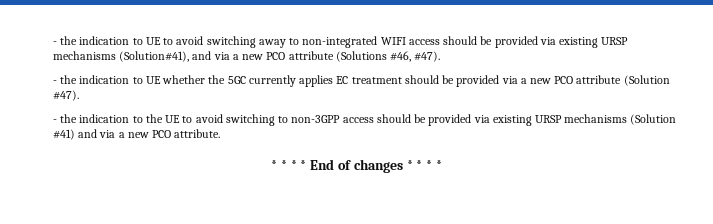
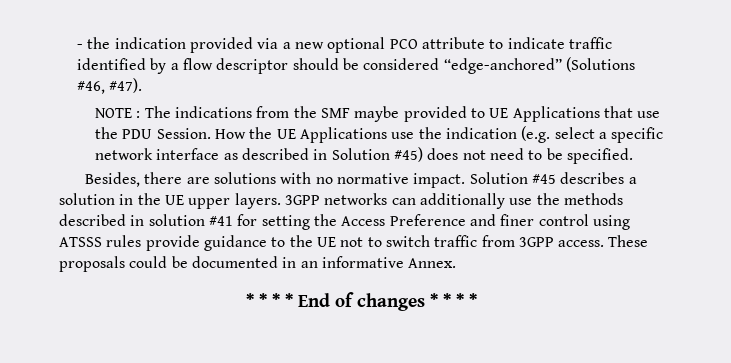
- - the indication to UE to avoid switching away to non-integrated WIFI access should be provided via existing URSP mechanisms (Solution#41), and via a new PCO attribute (Solutions #46, #47).
- - the indication to UE whether the 5GC currently applies EC treatment should be provided via a new PCO attribute (Solution #47).
- - the indication to the UE to avoid switching to non-3GPP access should be provided via existing URSP mechanisms (Solution #41) and via a new PCO attribute.
+ - the indication provided via a new optional PCO attribute to indicate traffic identified by a flow descriptor should be considered “edge-anchored” (Solutions #46, #47).
+ NOTE : The indications from the SMF maybe provided to UE Applications that use the PDU Session. How the UE Applications use the indication (e.g. select a specific network interface as described in Solution #45) does not need to be specified.
+ Besides, there are solutions with no normative impact. Solution #45 describes a solution in the UE upper layers. 3GPP networks can additionally use the methods described in solution #41 for setting the Access Preference and finer control using ATSSS rules provide guidance to the UE not to switch traffic from 3GPP access. These proposals could be documented in an informative Annex.

